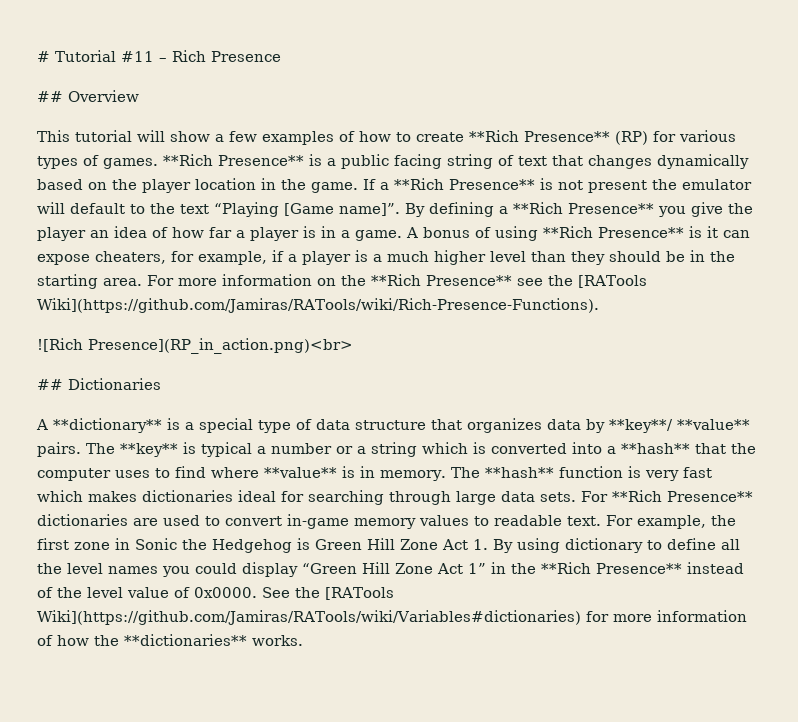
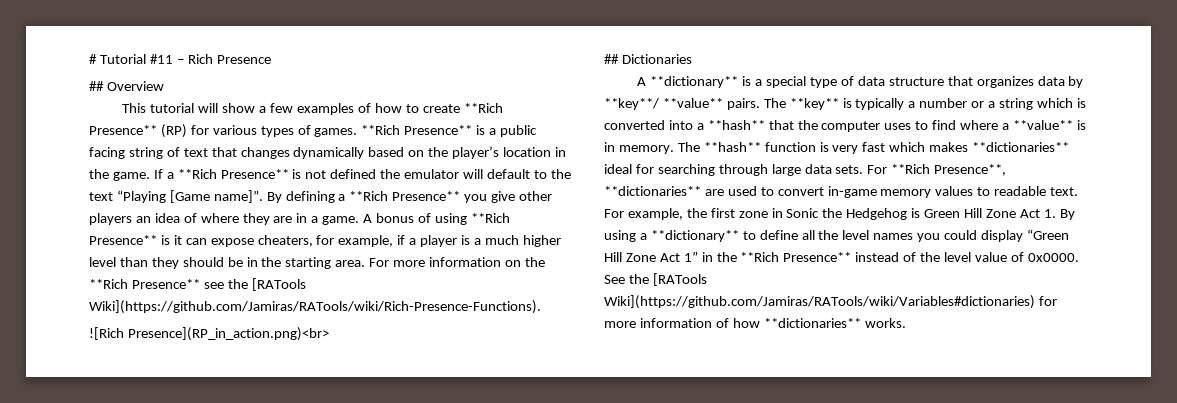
- **Rich Presence** is a public facing string of text that changes dynamically based on the player location in the game.
+ **Rich Presence** is a public facing string of text that changes dynamically based on the player’s location in the game.
- If a **Rich Presence** is not present the emulator will default to the text “Playing [Game name]”.
+ If a **Rich Presence** is not defined the emulator will default to the text “Playing [Game name]”.
- By defining a **Rich Presence** you give the player an idea of how far a player is in a game.
+ By defining a **Rich Presence** you give other players an idea of where they are in a game.
- The **key** is typical a number or a string which is converted into a **hash** that the computer uses to find where **value** is in memory.
+ The **key** is typically a number or a string which is converted into a **hash** that the computer uses to find where a **value** is in memory.
- The **hash** function is very fast which makes dictionaries ideal for searching through large data sets.
+ The **hash** function is very fast which makes **dictionaries** ideal for searching through large data sets.
- For **Rich Presence** dictionaries are used to convert in-game memory values to readable text.
+ For **Rich Presence**, **dictionaries** are used to convert in-game memory values to readable text.
- For example, the first zone in Sonic the Hedgehog is Green Hill Zone Act 1. By using dictionary to define all the level names you could display “Green Hill Zone Act 1” in the **Rich Presence** instead of the level value of 0x0000.
+ For example, the first zone in Sonic the Hedgehog is Green Hill Zone Act 1. By using a **dictionary** to define all the level names you could display “Green Hill Zone Act 1” in the **Rich Presence** instead of the level value of 0x0000.
- See the [RATools Wiki](https://github.com/Jamiras/RATools/wiki/Variables#dictionaries) for more information of how the **dictionaries** works.
+ See the [RATools Wiki](https://github.com/Jamiras/RATools/wiki/Variables#dictionaries) for more information of how **dictionaries** works.

